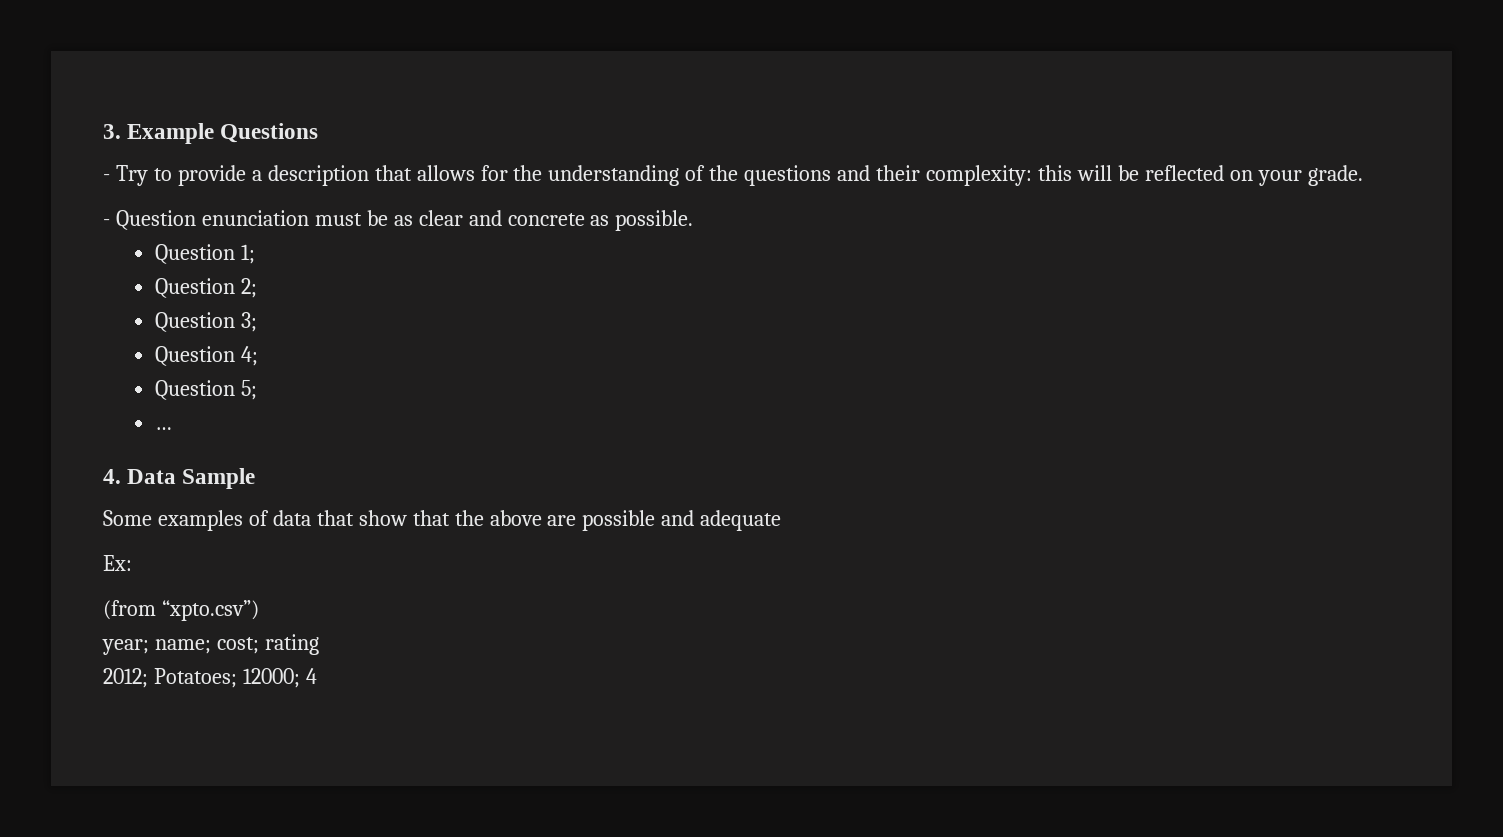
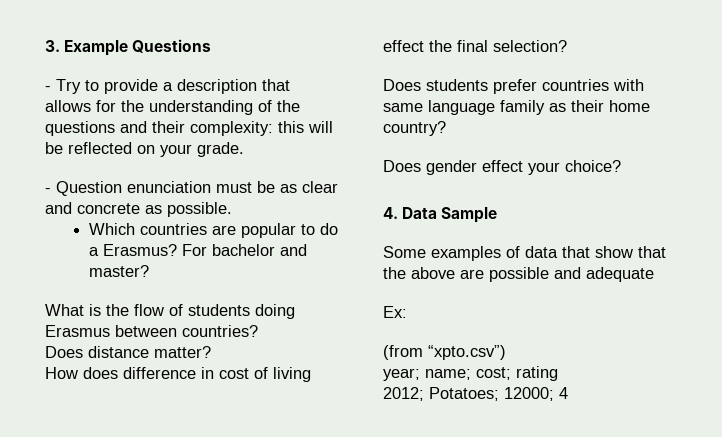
- Question 1;
- Question 2;
- Question 3;
- Question 4;
- Question 5;
- …
+ Which countries are popular to do a Erasmus? For bachelor and master?
+ What is the flow of students doing Erasmus between countries?
+ Does distance matter?
+ How does difference in cost of living effect the final selection?
+ Does students prefer countries with same language family as their home country?
+ Does gender effect your choice?

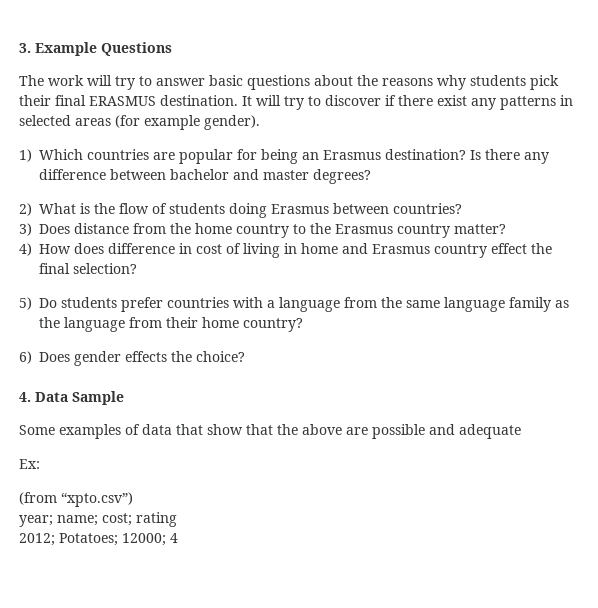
- - Try to provide a description that allows for the understanding of the questions and their complexity: this will be reflected on your grade.
- - Question enunciation must be as clear and concrete as possible.
- Which countries are popular to do a Erasmus? For bachelor and master?
- What is the flow of students doing Erasmus between countries?
+ The work will try to answer basic questions about the reasons why students pick their final ERASMUS destination. It will try to discover if there exist any patterns in selected areas (for example gender).
+ 1) Which countries are popular for being an Erasmus destination? Is there any difference between bachelor and master degrees?
+ 2) What is the flow of students doing Erasmus between countries?
- Does distance matter?
+ 3) Does distance from the home country to the Erasmus country matter?
- How does difference in cost of living effect the final selection?
+ 4) How does difference in cost of living in home and Erasmus country effect the final selection?
- Does students prefer countries with same language family as their home country?
+ 5) Do students prefer countries with a language from the same language family as the language from their home country?
- Does gender effect your choice?
+ 6) Does gender effects the choice?

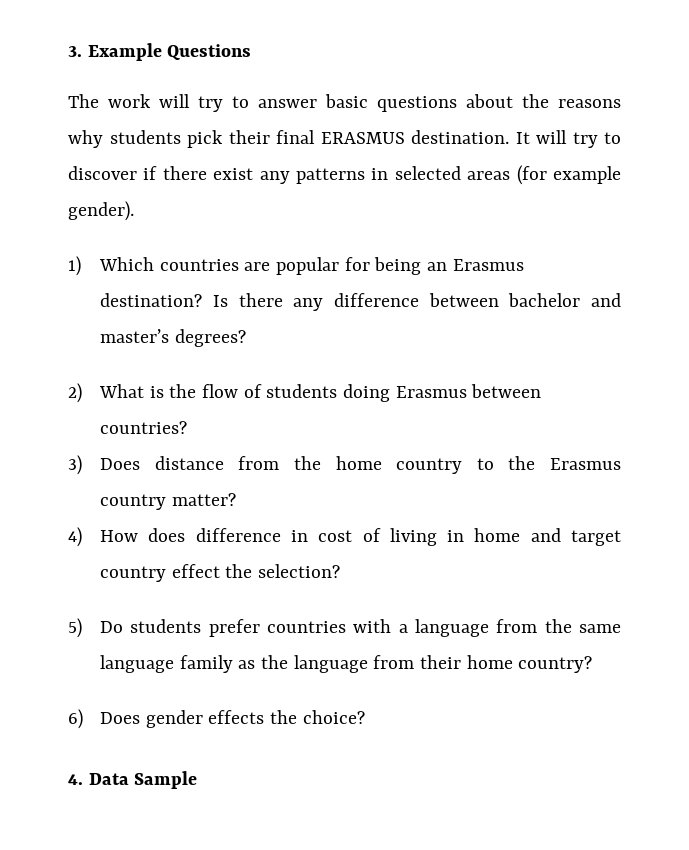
- Is there any difference between bachelor and master degrees?
+ Is there any difference between bachelor and master’s degrees?
- 4) How does difference in cost of living in home and Erasmus country effect the final selection?
+ 4) How does difference in cost of living in home and target country effect the selection?
- Some examples of data that show that the above are possible and adequate
- Ex:
- (from “xpto.csv”)
- year; name; cost; rating
- 2012; Potatoes; 12000; 4

